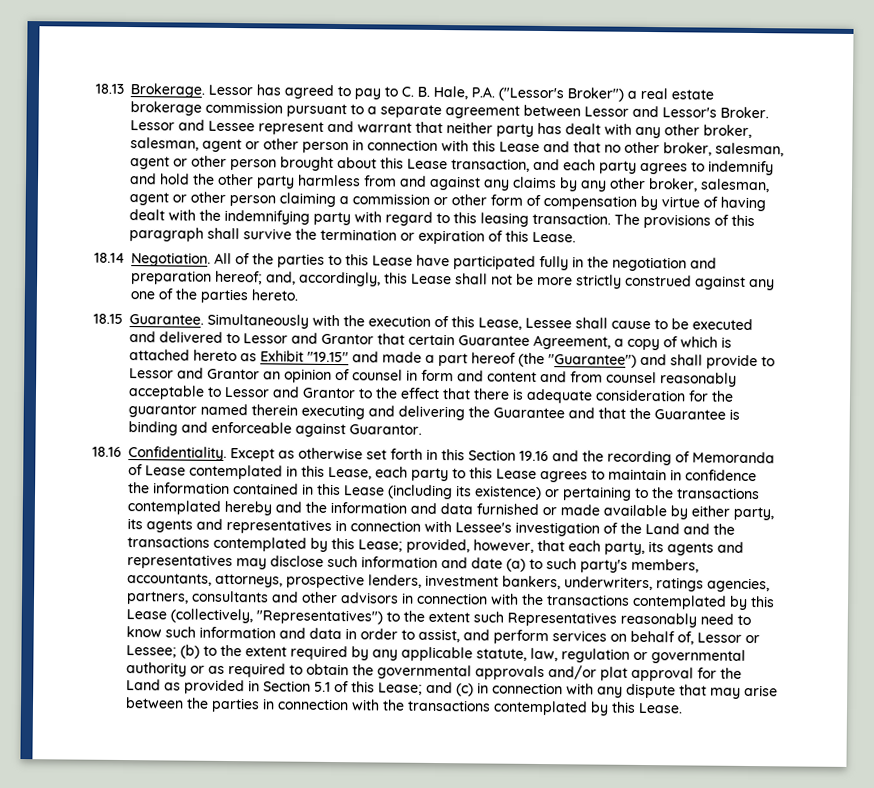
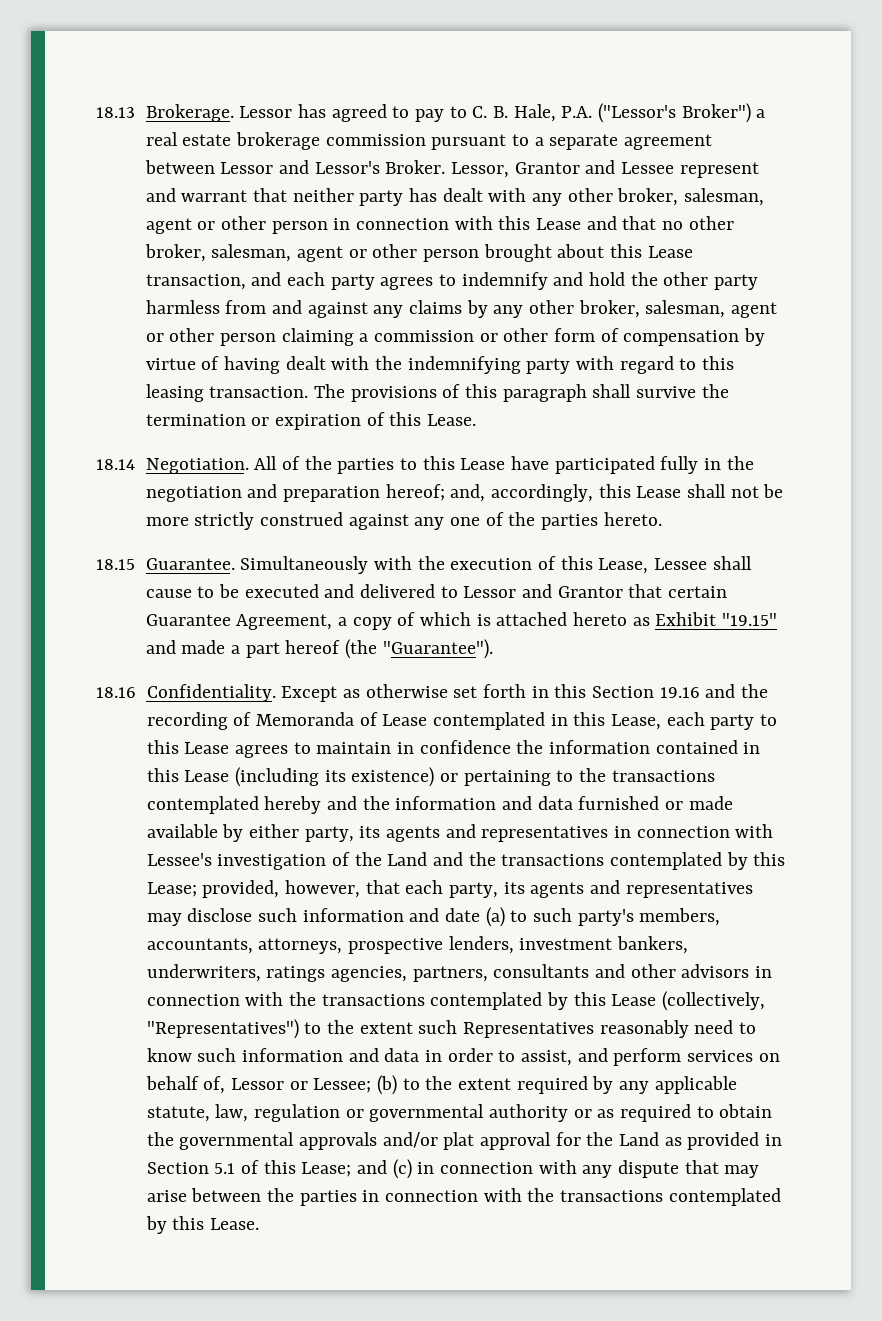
- Lessor and Lessee represent and warrant that neither party has dealt with any other broker, salesman, agent or other person in connection with this Lease and that no other broker, salesman, agent or other person brought about this Lease transaction, and each party agrees to indemnify and hold the other party harmless from and against any claims by any other broker, salesman, agent or other person claiming a commission or other form of compensation by virtue of having dealt with the indemnifying party with regard to this leasing transaction.
+ Lessor, Grantor and Lessee represent and warrant that neither party has dealt with any other broker, salesman, agent or other person in connection with this Lease and that no other broker, salesman, agent or other person brought about this Lease transaction, and each party agrees to indemnify and hold the other party harmless from and against any claims by any other broker, salesman, agent or other person claiming a commission or other form of compensation by virtue of having dealt with the indemnifying party with regard to this leasing transaction.
- Simultaneously with the execution of this Lease, Lessee shall cause to be executed and delivered to Lessor and Grantor that certain Guarantee Agreement, a copy of which is attached hereto as Exhibit "19.15" and made a part hereof (the "Guarantee") and shall provide to Lessor and Grantor an opinion of counsel in form and content and from counsel reasonably acceptable to Lessor and Grantor to the effect that there is adequate consideration for the guarantor named therein executing and delivering the Guarantee and that the Guarantee is binding and enforceable against Guarantor.
+ Simultaneously with the execution of this Lease, Lessee shall cause to be executed and delivered to Lessor and Grantor that certain Guarantee Agreement, a copy of which is attached hereto as Exhibit "19.15" and made a part hereof (the "Guarantee").

